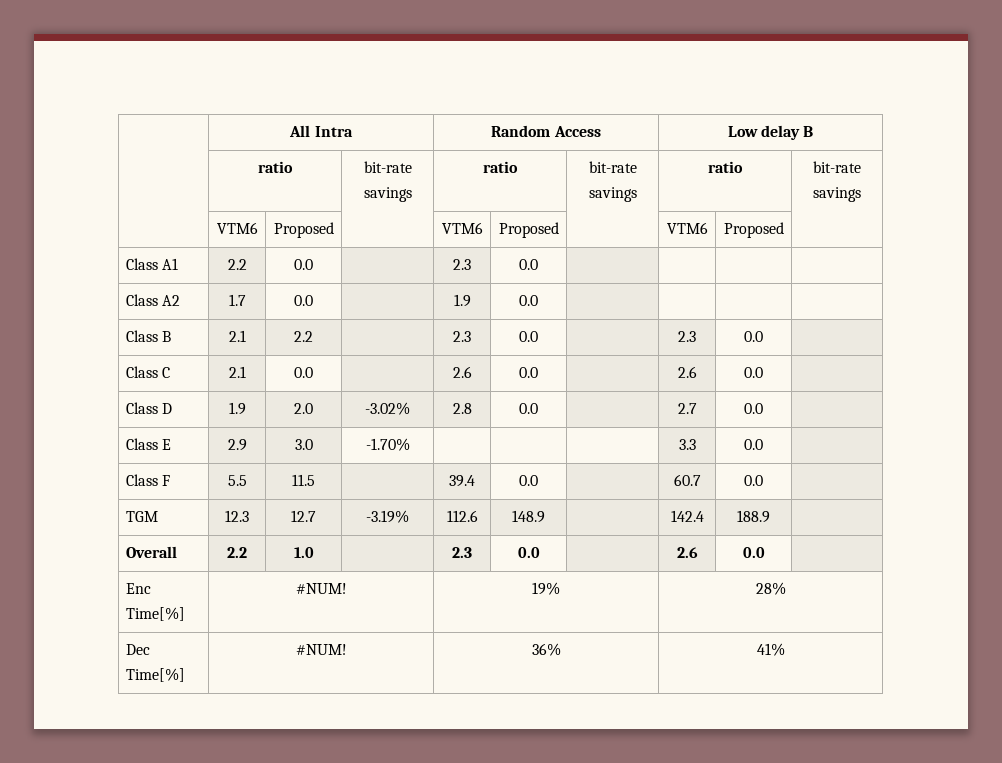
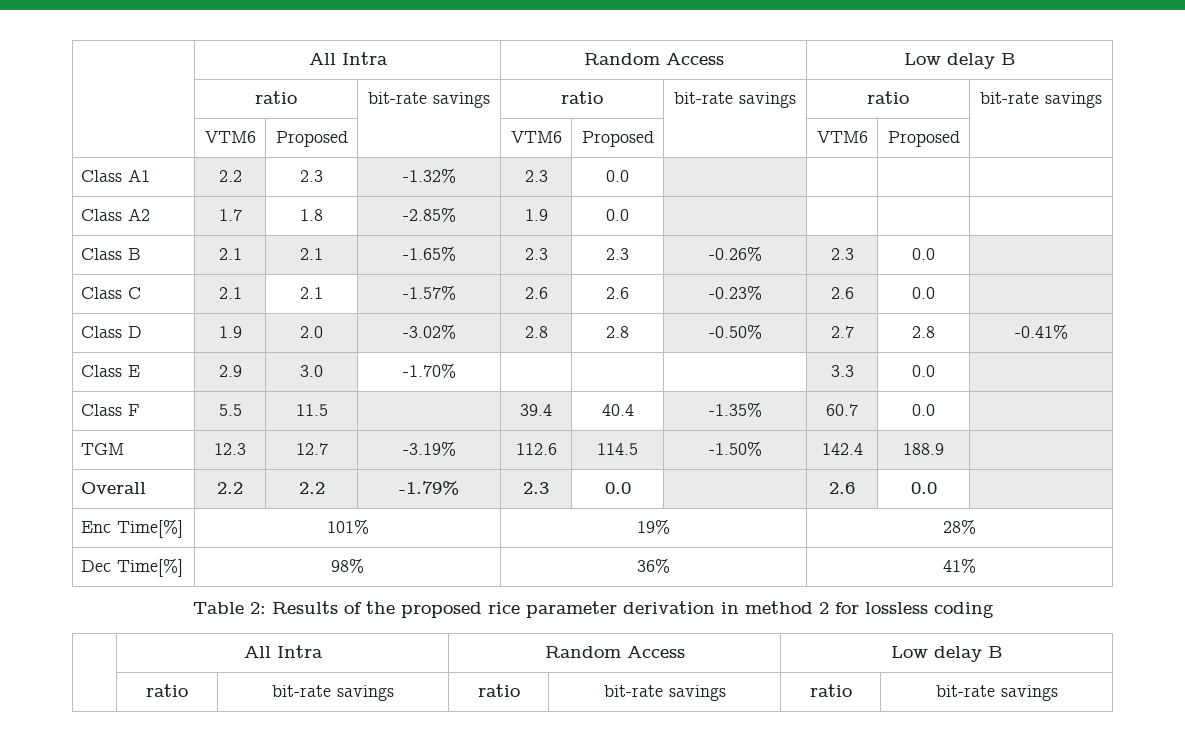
- Class A1 | 2.2 | 0.0 | | 2.3 | 0.0 | | | |
+ Class A1 | 2.2 | 2.3 | -1.32% | 2.3 | 0.0 | | | |
- Class A2 | 1.7 | 0.0 | | 1.9 | 0.0 | | | |
+ Class A2 | 1.7 | 1.8 | -2.85% | 1.9 | 0.0 | | | |
- Class B | 2.1 | 2.2 | | 2.3 | 0.0 | | 2.3 | 0.0 |
+ Class B | 2.1 | 2.1 | -1.65% | 2.3 | 2.3 | -0.26% | 2.3 | 0.0 |
- Class C | 2.1 | 0.0 | | 2.6 | 0.0 | | 2.6 | 0.0 |
+ Class C | 2.1 | 2.1 | -1.57% | 2.6 | 2.6 | -0.23% | 2.6 | 0.0 |
- Class D | 1.9 | 2.0 | -3.02% | 2.8 | 0.0 | | 2.7 | 0.0 |
+ Class D | 1.9 | 2.0 | -3.02% | 2.8 | 2.8 | -0.50% | 2.7 | 2.8 | -0.41%
- Class F | 5.5 | 11.5 | | 39.4 | 0.0 | | 60.7 | 0.0 |
+ Class F | 5.5 | 11.5 | | 39.4 | 40.4 | -1.35% | 60.7 | 0.0 |
- TGM | 12.3 | 12.7 | -3.19% | 112.6 | 148.9 | | 142.4 | 188.9 |
+ TGM | 12.3 | 12.7 | -3.19% | 112.6 | 114.5 | -1.50% | 142.4 | 188.9 |
- Overall | 2.2 | 1.0 | | 2.3 | 0.0 | | 2.6 | 0.0 |
+ Overall | 2.2 | 2.2 | -1.79% | 2.3 | 0.0 | | 2.6 | 0.0 |
- Enc Time[%] | #NUM! | 19% | 28%
+ Enc Time[%] | 101% | 19% | 28%
- Dec Time[%] | #NUM! | 36% | 41%
+ Dec Time[%] | 98% | 36% | 41%
+ Table 2: Results of the proposed rice parameter derivation in method 2 for lossless coding
+ | All Intra | Random Access | Low delay B
+ | ratio | bit-rate savings | ratio | bit-rate savings | ratio | bit-rate savings

